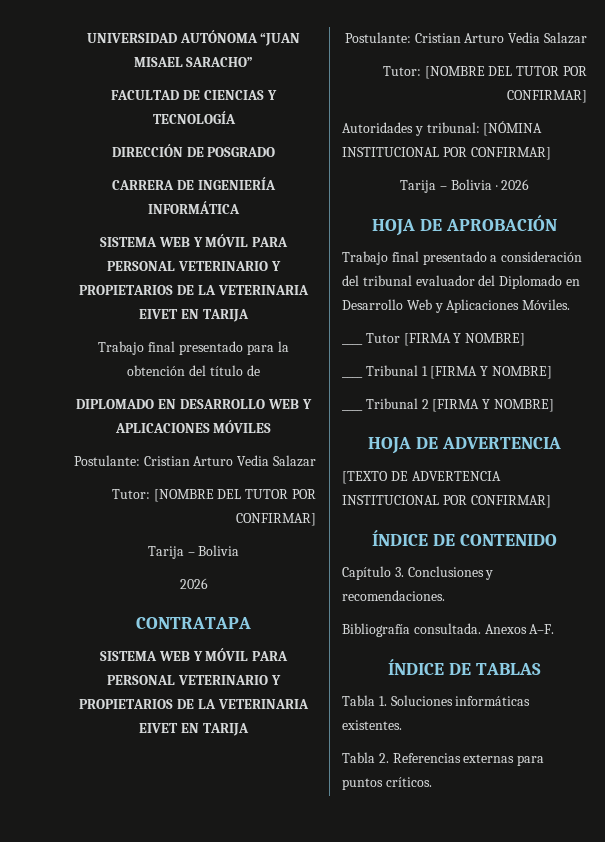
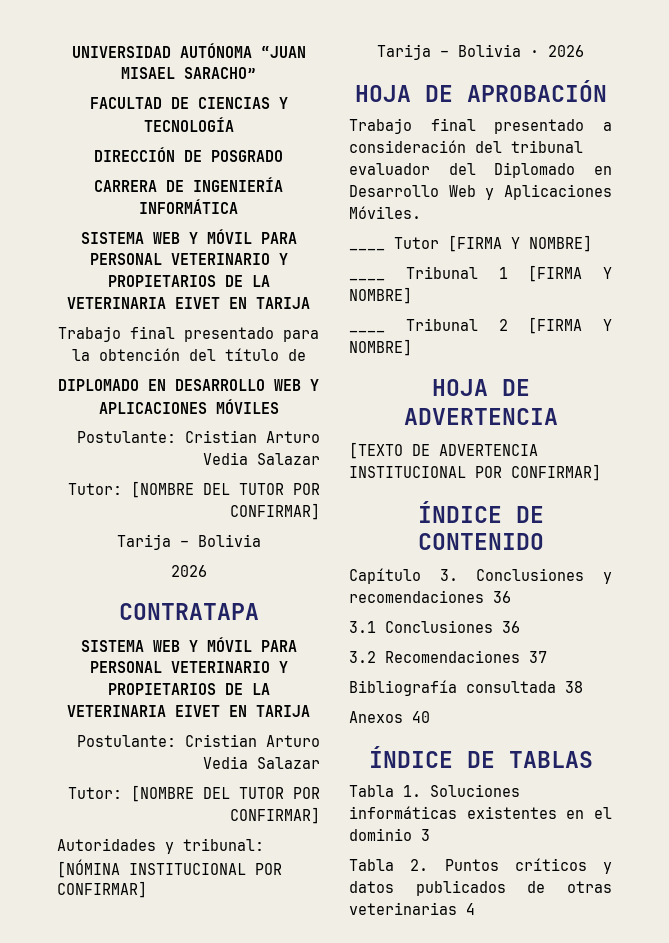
- Capítulo 3. Conclusiones y recomendaciones.
- Bibliografía consultada. Anexos A–F.
+ Capítulo 3. Conclusiones y recomendaciones 36
+ 3.1 Conclusiones 36
+ 3.2 Recomendaciones 37
+ Bibliografía consultada 38
+ Anexos 40
- Tabla 1. Soluciones informáticas existentes.
- Tabla 2. Referencias externas para puntos críticos.
+ Tabla 1. Soluciones informáticas existentes en el dominio 3
+ Tabla 2. Puntos críticos y datos publicados de otras veterinarias 4

